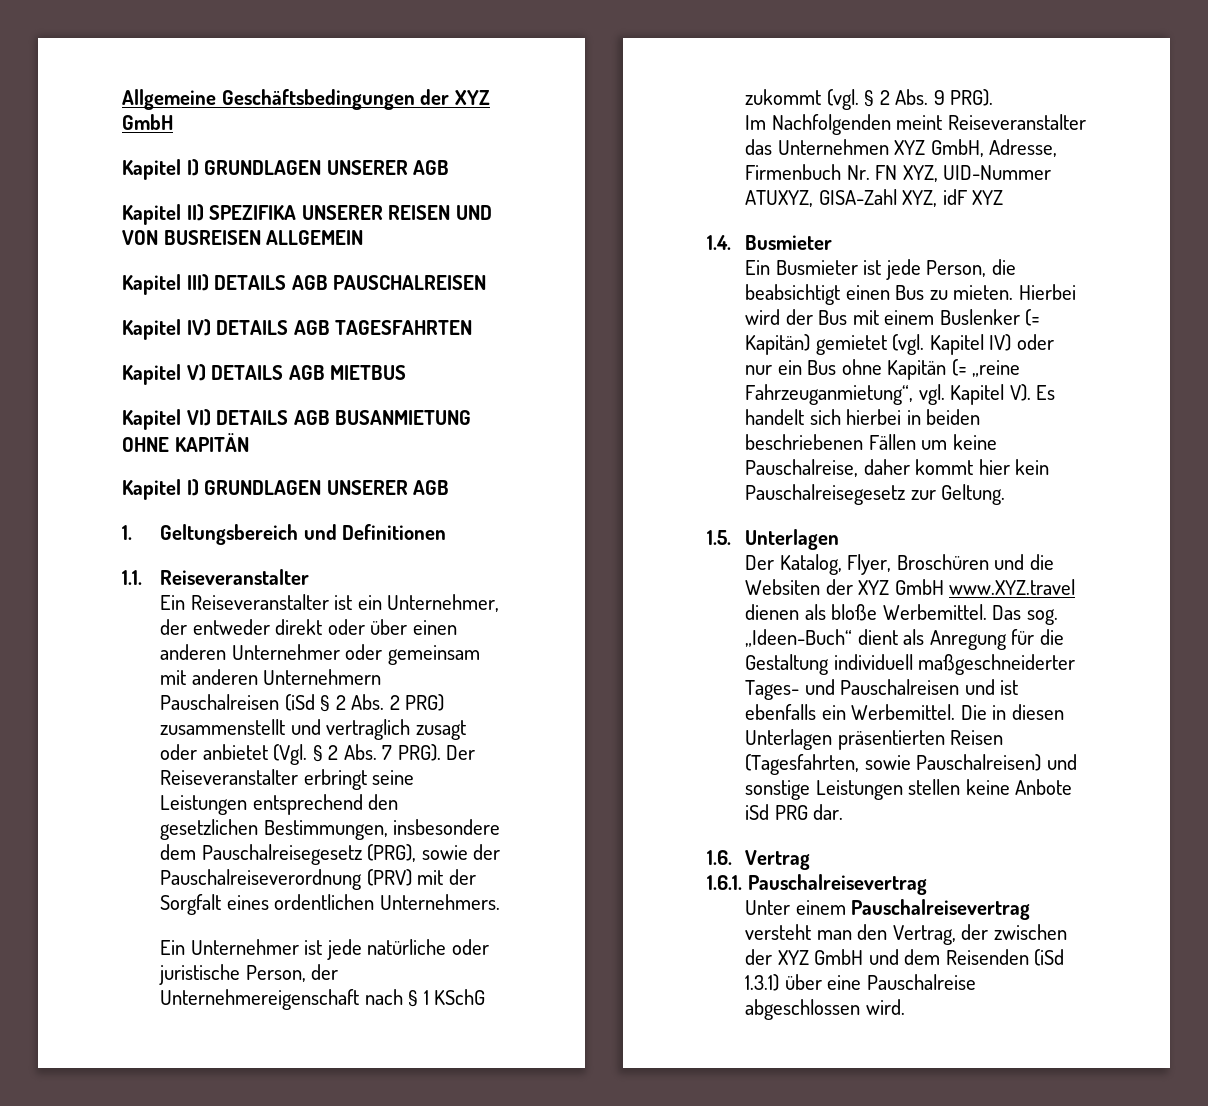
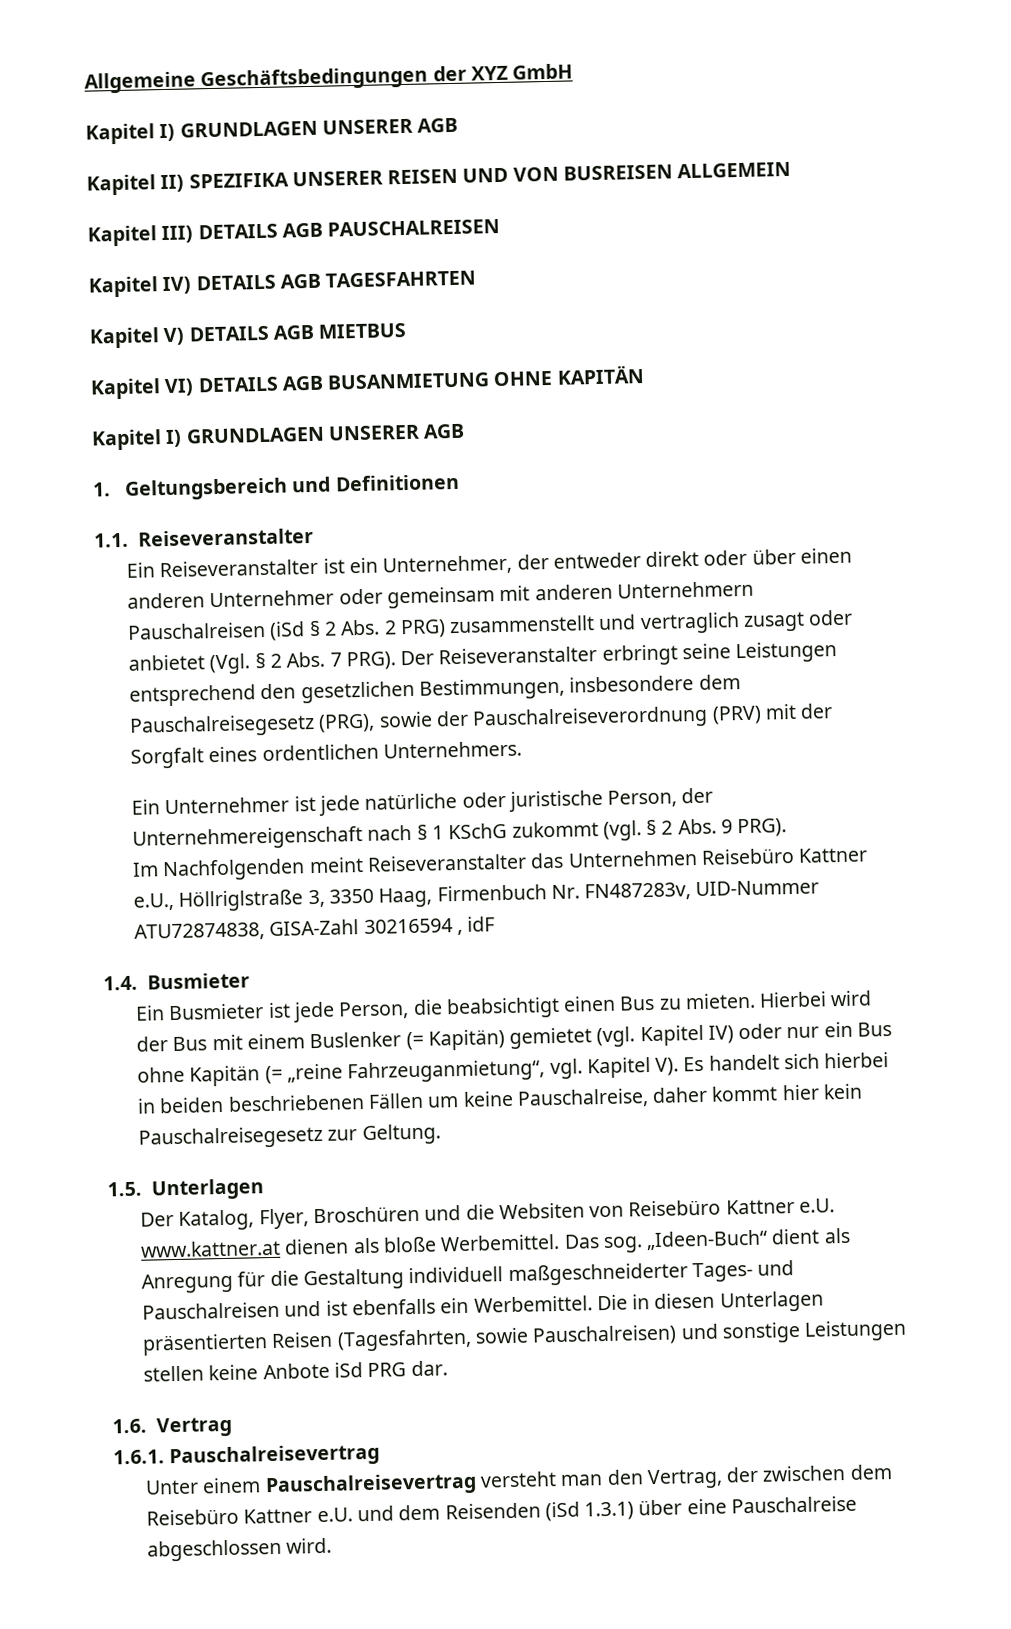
- Im Nachfolgenden meint Reiseveranstalter das Unternehmen XYZ GmbH, Adresse, Firmenbuch Nr. FN XYZ, UID-Nummer ATUXYZ, GISA-Zahl XYZ, idF XYZ
+ Im Nachfolgenden meint Reiseveranstalter das Unternehmen Reisebüro Kattner e.U., Höllriglstraße 3, 3350 Haag, Firmenbuch Nr. FN487283v, UID-Nummer ATU72874838, GISA-Zahl 30216594 , idF
- Der Katalog, Flyer, Broschüren und die Websiten der XYZ GmbH www.XYZ.travel dienen als bloße Werbemittel.
+ Der Katalog, Flyer, Broschüren und die Websiten von Reisebüro Kattner e.U. www.kattner.at dienen als bloße Werbemittel.
- Unter einem Pauschalreisevertrag versteht man den Vertrag, der zwischen der XYZ GmbH und dem Reisenden (iSd 1.3.1) über eine Pauschalreise abgeschlossen wird.
+ Unter einem Pauschalreisevertrag versteht man den Vertrag, der zwischen dem Reisebüro Kattner e.U. und dem Reisenden (iSd 1.3.1) über eine Pauschalreise abgeschlossen wird.

